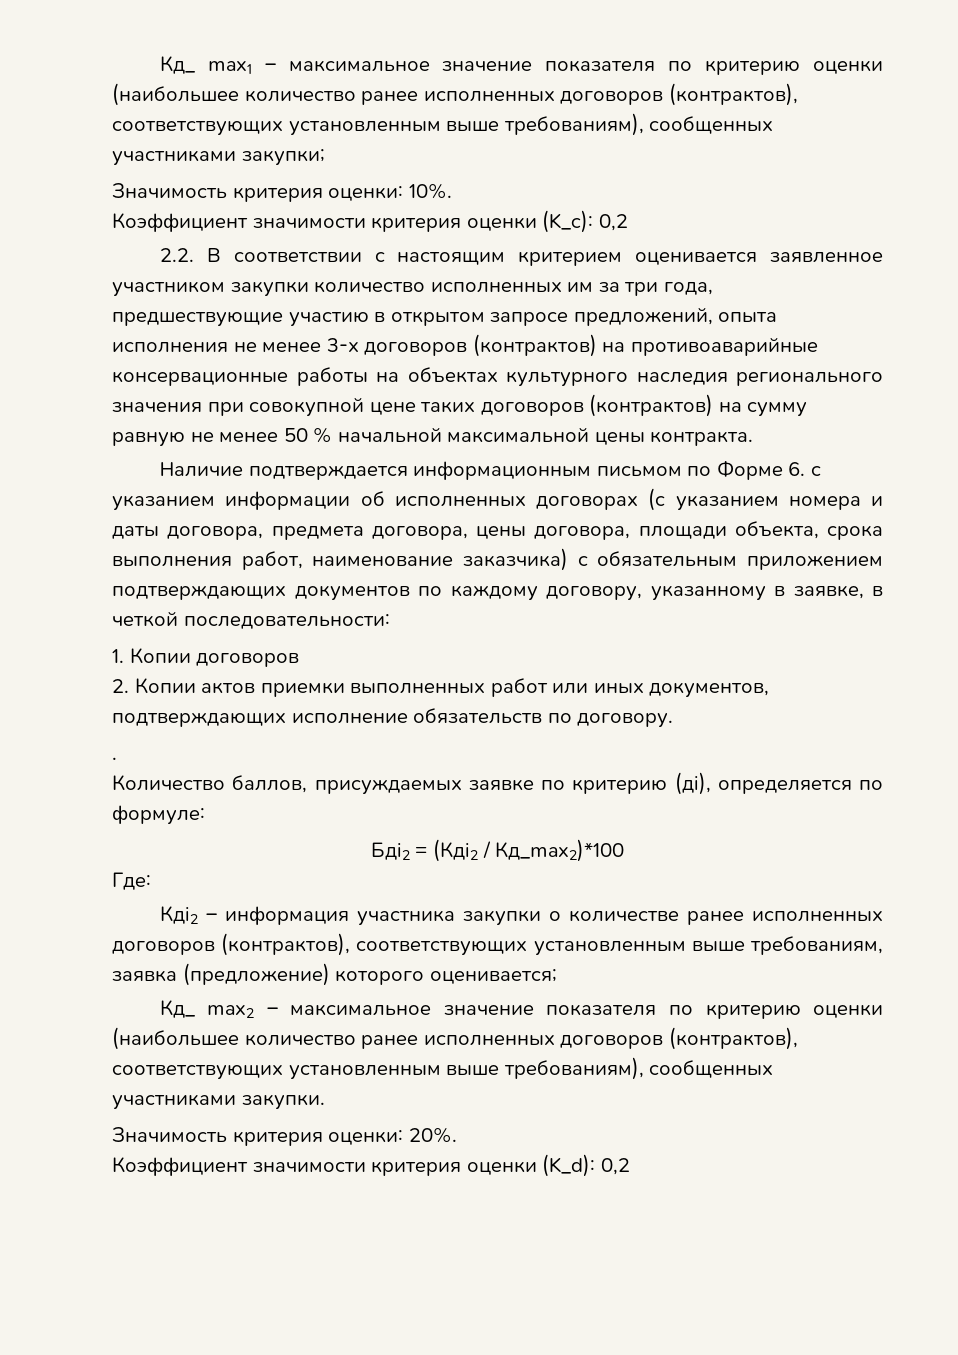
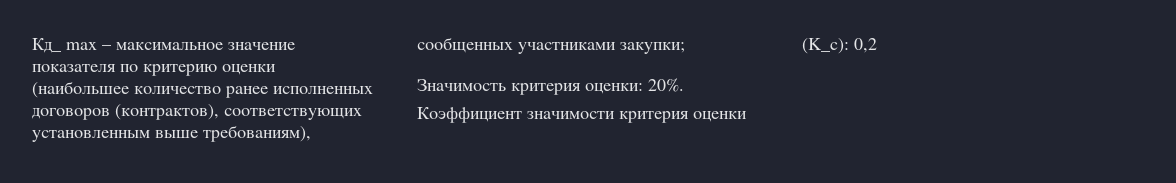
- Кд_ max1 – максимальное значение показателя по критерию оценки (наибольшее количество ранее исполненных договоров (контрактов), соответствующих установленным выше требованиям), сообщенных участниками закупки;
+ Кд_ max – максимальное значение показателя по критерию оценки (наибольшее количество ранее исполненных договоров (контрактов), соответствующих установленным выше требованиям), сообщенных участниками закупки;
- Значимость критерия оценки: 10%.
+ Значимость критерия оценки: 20%.
- 2.2. В соответствии с настоящим критерием оценивается заявленное участником закупки количество исполненных им за три года, предшествующие участию в открытом запросе предложений, опыта исполнения не менее 3-х договоров (контрактов) на противоаварийные консервационные работы на объектах культурного наследия регионального значения при совокупной цене таких договоров (контрактов) на сумму равную не менее 50 % начальной максимальной цены контракта.
- Наличие подтверждается информационным письмом по Форме 6. с указанием информации об исполненных договорах (с указанием номера и даты договора, предмета договора, цены договора, площади объекта, срока выполнения работ, наименование заказчика) с обязательным приложением подтверждающих документов по каждому договору, указанному в заявке, в четкой последовательности:
- 1. Копии договоров
- 2. Копии актов приемки выполненных работ или иных документов, подтверждающих исполнение обязательств по договору.
- .
- Количество баллов, присуждаемых заявке по критерию (дi), определяется по формуле:
- Бдi2 = (Кдi2 / Кд_max2)*100
- Где:
- Кдi2 – информация участника закупки о количестве ранее исполненных договоров (контрактов), соответствующих установленным выше требованиям, заявка (предложение) которого оценивается;
- Кд_ max2 – максимальное значение показателя по критерию оценки (наибольшее количество ранее исполненных договоров (контрактов), соответствующих установленным выше требованиям), сообщенных участниками закупки.
- Значимость критерия оценки: 20%.
- Коэффициент значимости критерия оценки (K_d): 0,2

